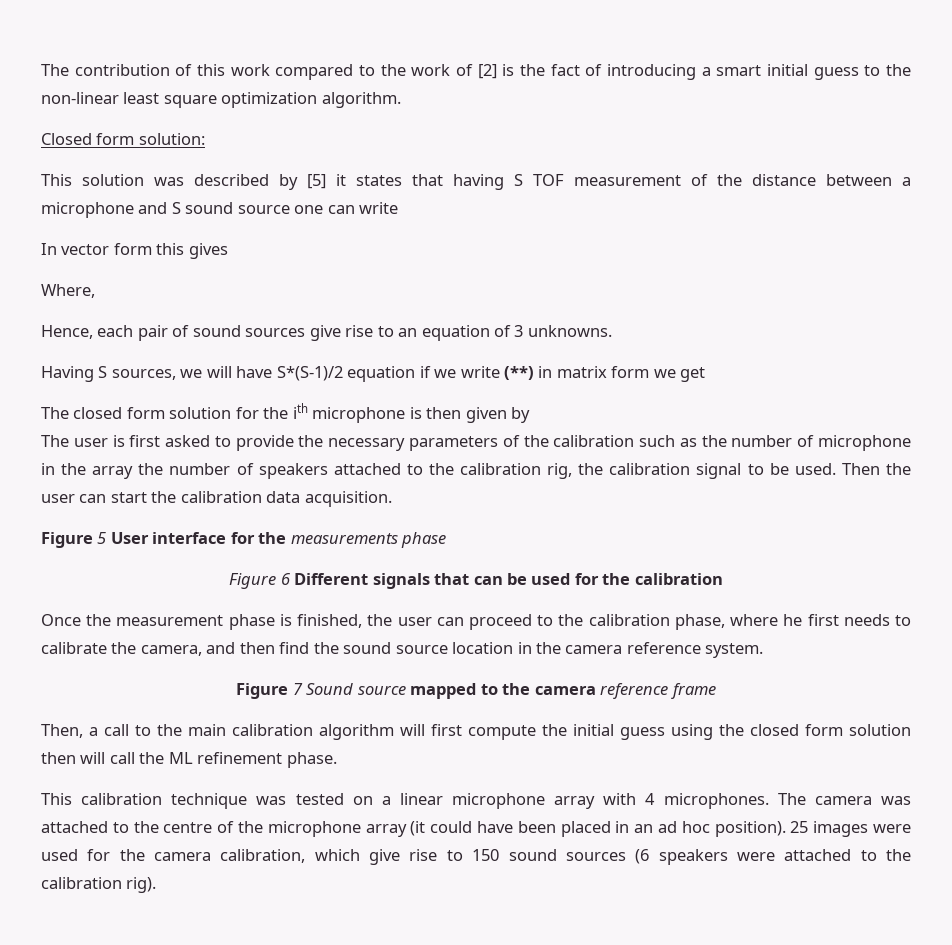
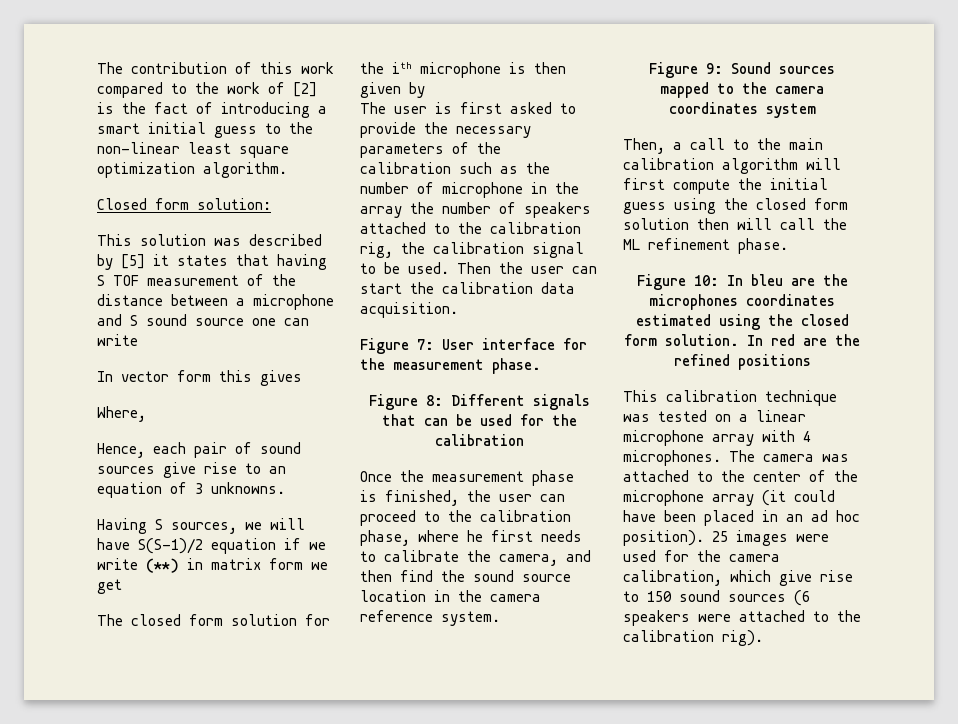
- Having S sources, we will have S*(S-1)/2 equation if we write (**) in matrix form we get
+ Having S sources, we will have S(S-1)/2 equation if we write (**) in matrix form we get
- Figure 5 User interface for the measurements phase
- Figure 6 Different signals that can be used for the calibration
+ Figure 7: User interface for the measurement phase.
+ Figure 8: Different signals that can be used for the calibration
- Figure 7 Sound source mapped to the camera reference frame
+ Figure 9: Sound sources mapped to the camera coordinates system
+ Figure 10: In bleu are the microphones coordinates estimated using the closed form solution. In red are the refined positions
- The camera was attached to the centre of the microphone array (it could have been placed in an ad hoc position).
+ The camera was attached to the center of the microphone array (it could have been placed in an ad hoc position).

